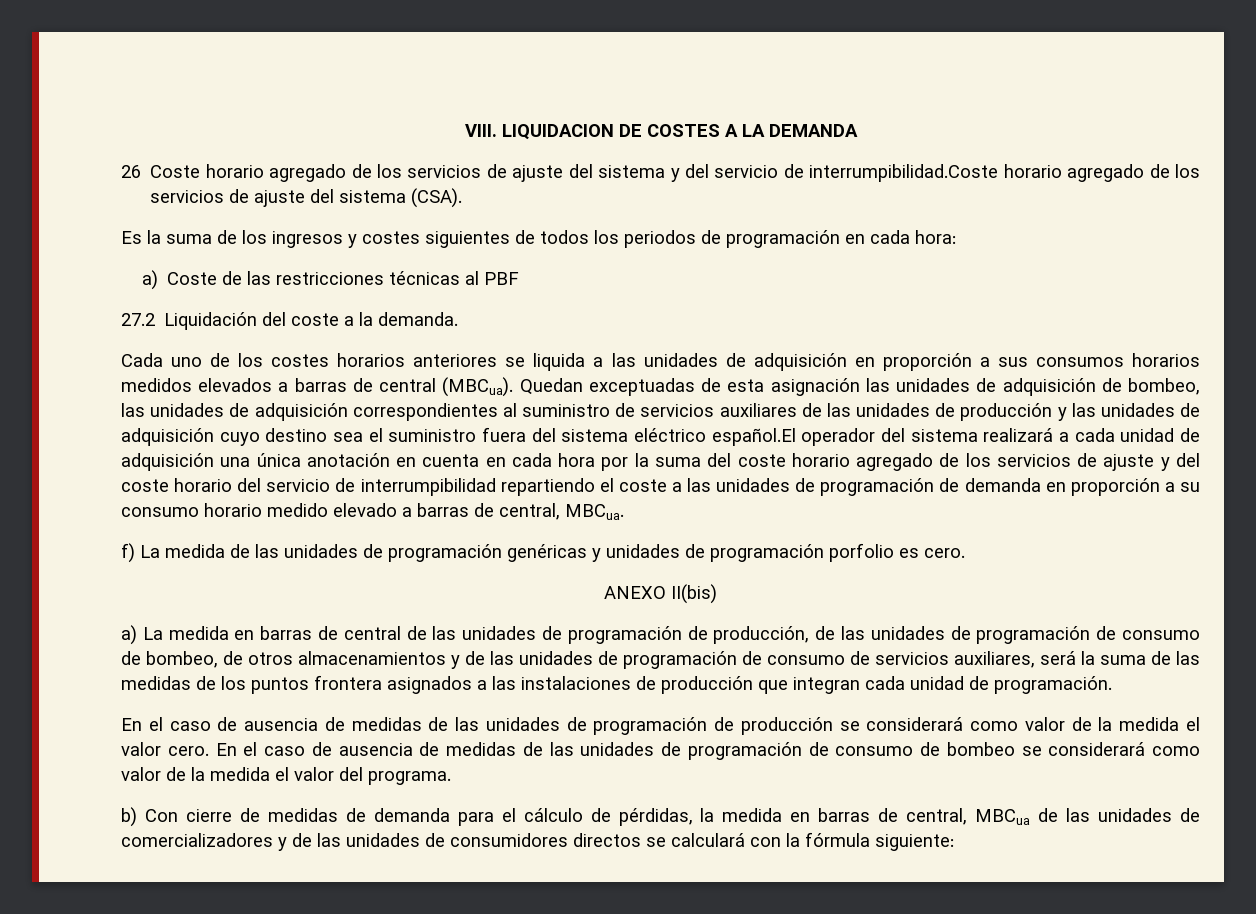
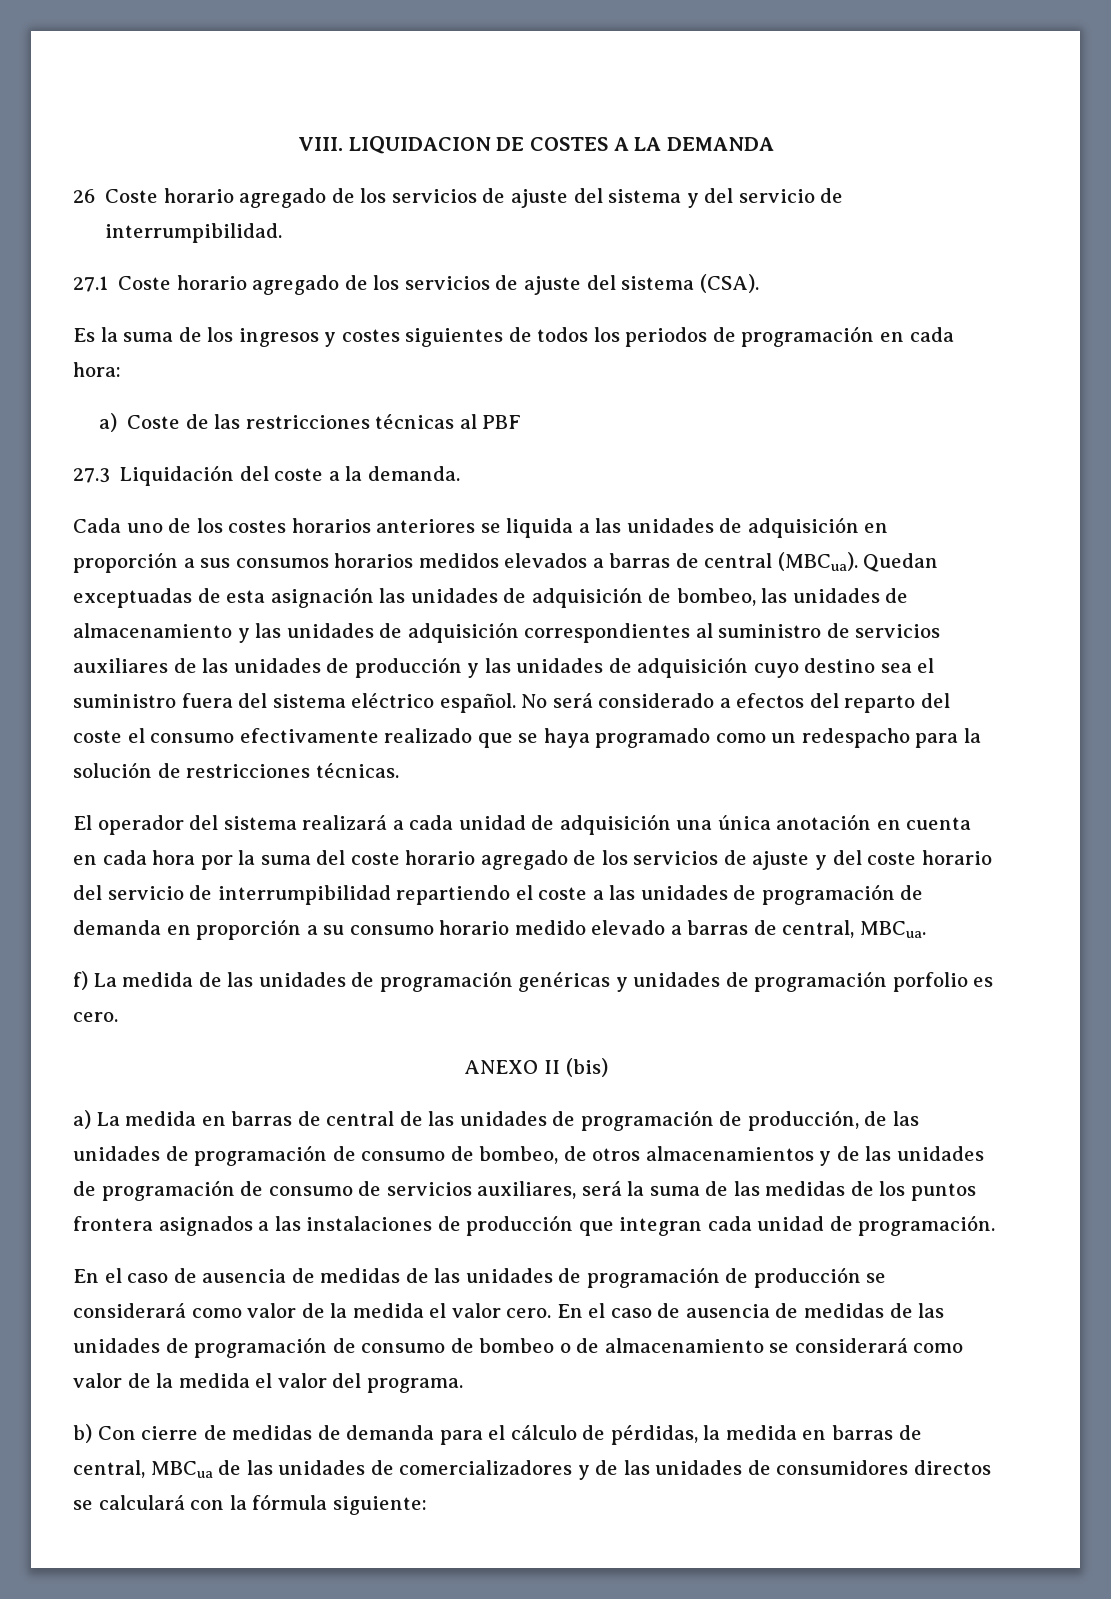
- 26 Coste horario agregado de los servicios de ajuste del sistema y del servicio de interrumpibilidad.Coste horario agregado de los servicios de ajuste del sistema (CSA).
+ 26 Coste horario agregado de los servicios de ajuste del sistema y del servicio de interrumpibilidad.
+ 27.1 Coste horario agregado de los servicios de ajuste del sistema (CSA).
- 27.2 Liquidación del coste a la demanda.
+ 27.3 Liquidación del coste a la demanda.
- Quedan exceptuadas de esta asignación las unidades de adquisición de bombeo, las unidades de adquisición correspondientes al suministro de servicios auxiliares de las unidades de producción y las unidades de adquisición cuyo destino sea el suministro fuera del sistema eléctrico español.El operador del sistema realizará a cada unidad de adquisición una única anotación en cuenta en cada hora por la suma del coste horario agregado de los servicios de ajuste y del coste horario del servicio de interrumpibilidad repartiendo el coste a las unidades de programación de demanda en proporción a su consumo horario medido elevado a barras de central, MBCua.
+ Quedan exceptuadas de esta asignación las unidades de adquisición de bombeo, las unidades de almacenamiento y las unidades de adquisición correspondientes al suministro de servicios auxiliares de las unidades de producción y las unidades de adquisición cuyo destino sea el suministro fuera del sistema eléctrico español. No será considerado a efectos del reparto del coste el consumo efectivamente realizado que se haya programado como un redespacho para la solución de restricciones técnicas.
+ El operador del sistema realizará a cada unidad de adquisición una única anotación en cuenta en cada hora por la suma del coste horario agregado de los servicios de ajuste y del coste horario del servicio de interrumpibilidad repartiendo el coste a las unidades de programación de demanda en proporción a su consumo horario medido elevado a barras de central, MBCua.
- ANEXO II(bis)
+ ANEXO II (bis)
- En el caso de ausencia de medidas de las unidades de programación de consumo de bombeo se considerará como valor de la medida el valor del programa.
+ En el caso de ausencia de medidas de las unidades de programación de consumo de bombeo o de almacenamiento se considerará como valor de la medida el valor del programa.

